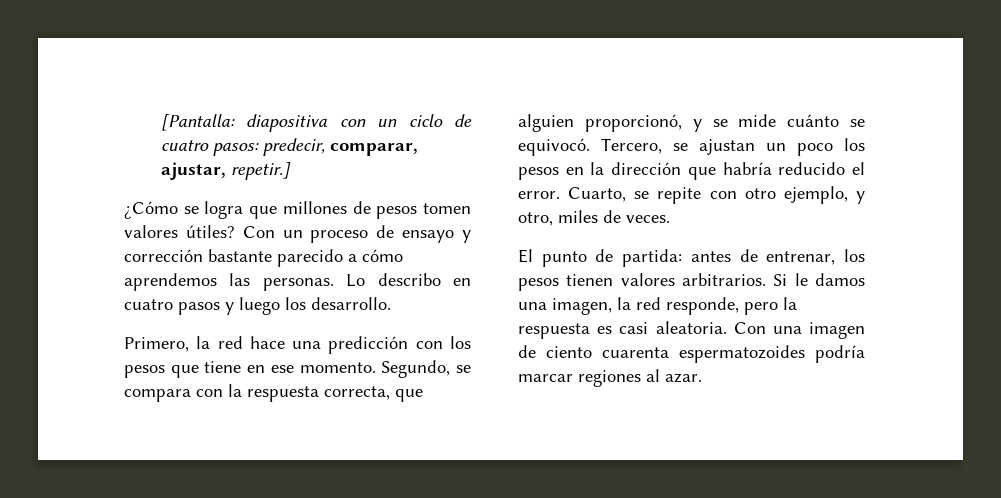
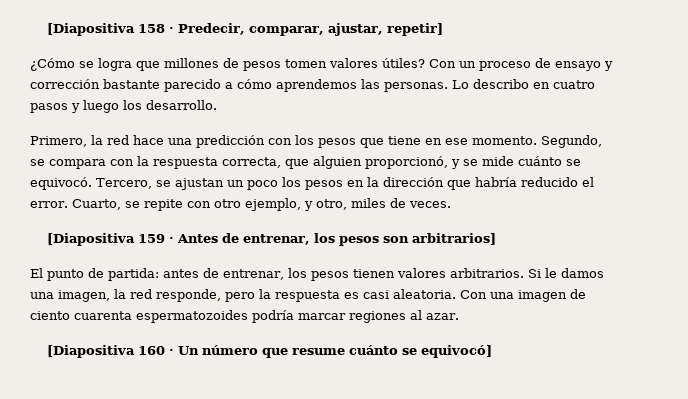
- [Pantalla: diapositiva con un ciclo de cuatro pasos: predecir, comparar, ajustar, repetir.]
+ [Diapositiva 158 · Predecir, comparar, ajustar, repetir]
+ [Diapositiva 159 · Antes de entrenar, los pesos son arbitrarios]
+ [Diapositiva 160 · Un número que resume cuánto se equivocó]

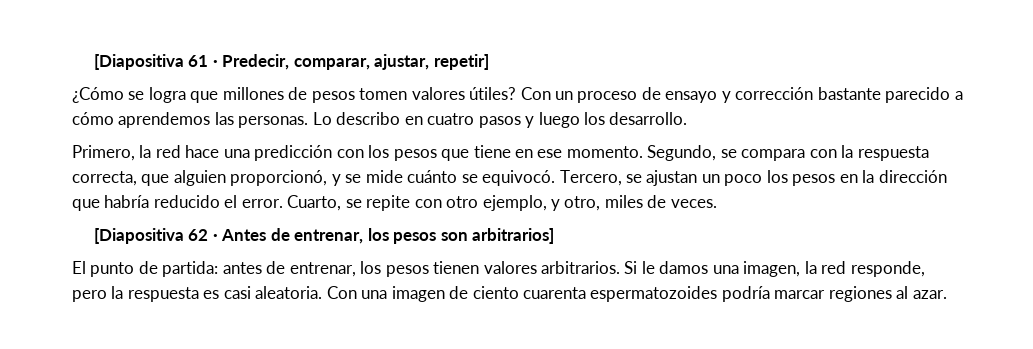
- [Diapositiva 158 · Predecir, comparar, ajustar, repetir]
+ [Diapositiva 61 · Predecir, comparar, ajustar, repetir]
- [Diapositiva 159 · Antes de entrenar, los pesos son arbitrarios]
+ [Diapositiva 62 · Antes de entrenar, los pesos son arbitrarios]
- [Diapositiva 160 · Un número que resume cuánto se equivocó]

